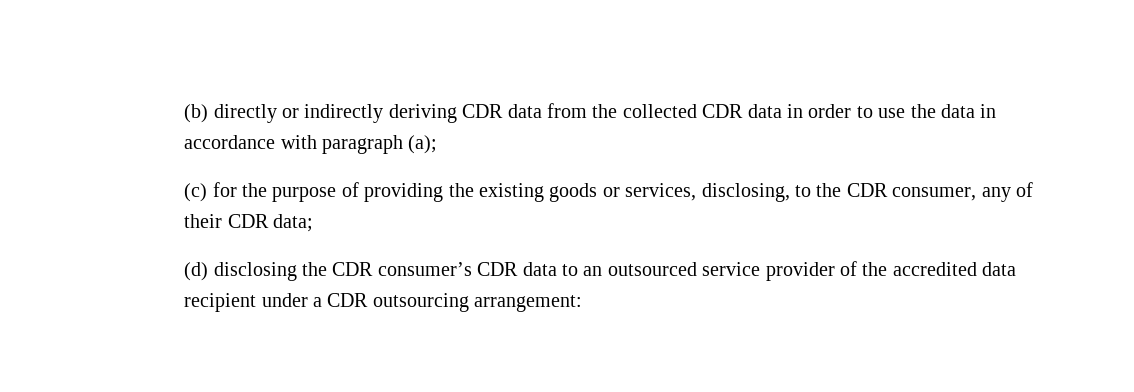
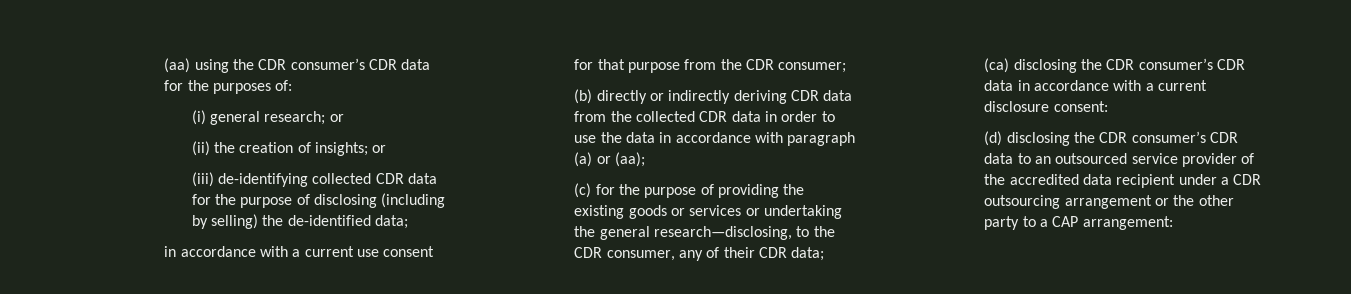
+ (aa) using the CDR consumer’s CDR data for the purposes of:
+ (i) general research; or
+ (ii) the creation of insights; or
+ (iii) de-identifying collected CDR data for the purpose of disclosing (including by selling) the de-identified data;
+ in accordance with a current use consent for that purpose from the CDR consumer;
- (b) directly or indirectly deriving CDR data from the collected CDR data in order to use the data in accordance with paragraph (a);
+ (b) directly or indirectly deriving CDR data from the collected CDR data in order to use the data in accordance with paragraph (a) or (aa);
- (c) for the purpose of providing the existing goods or services, disclosing, to the CDR consumer, any of their CDR data;
+ (c) for the purpose of providing the existing goods or services or undertaking the general research—disclosing, to the CDR consumer, any of their CDR data;
+ (ca) disclosing the CDR consumer’s CDR data in accordance with a current disclosure consent:
- (d) disclosing the CDR consumer’s CDR data to an outsourced service provider of the accredited data recipient under a CDR outsourcing arrangement:
+ (d) disclosing the CDR consumer’s CDR data to an outsourced service provider of the accredited data recipient under a CDR outsourcing arrangement or the other party to a CAP arrangement:

